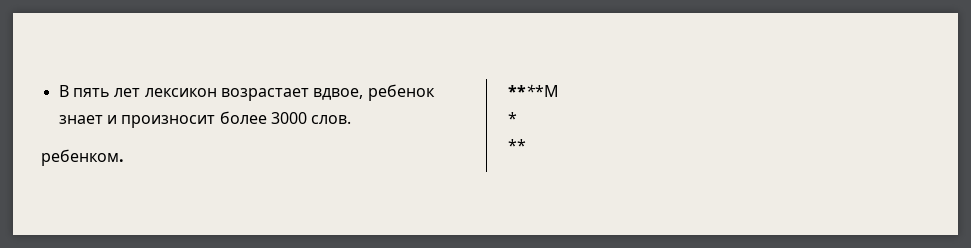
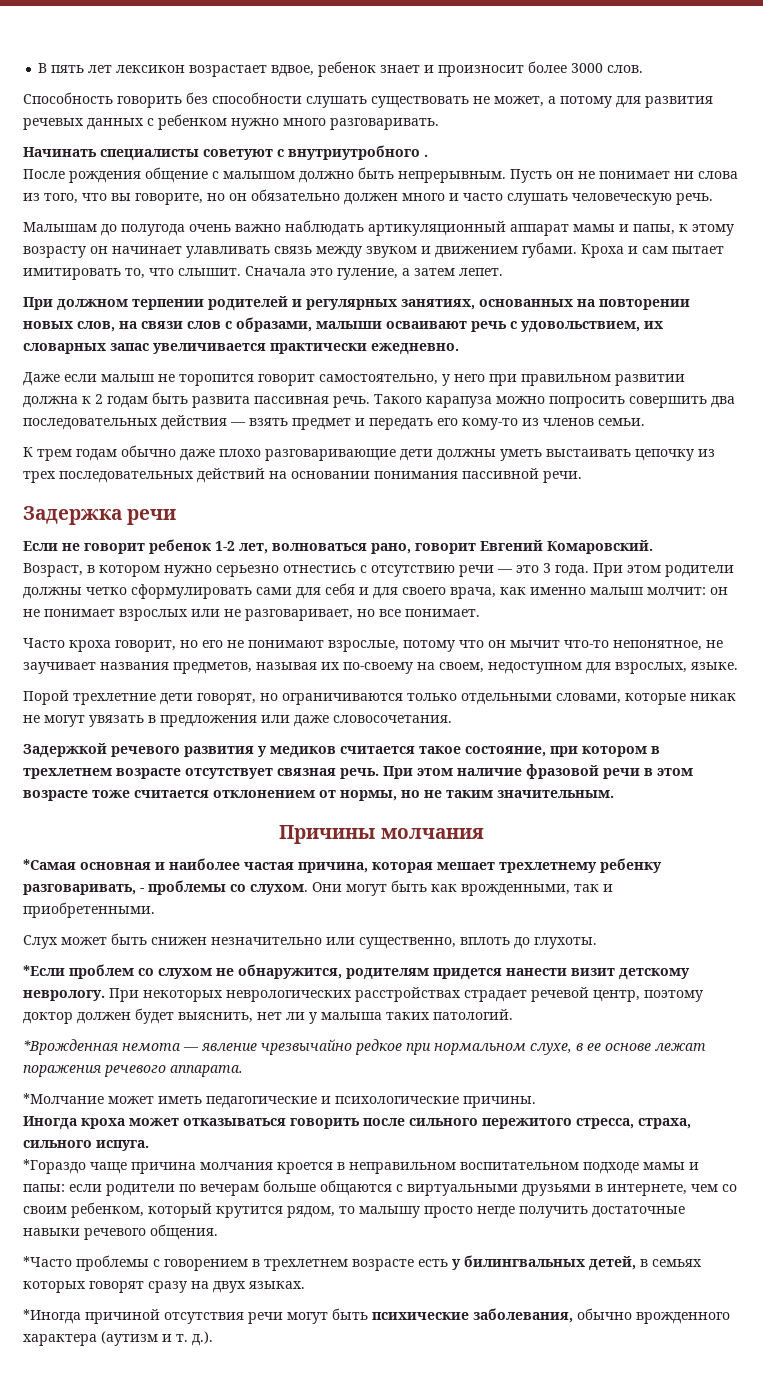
- ребенком.
- ****М
- *
- **
+ Способность говорить без способности слушать существовать не может, а потому для развития речевых данных с ребенком нужно много разговаривать.
+ Начинать специалисты советуют с внутриутробного .
+ После рождения общение с малышом должно быть непрерывным. Пусть он не понимает ни слова из того, что вы говорите, но он обязательно должен много и часто слушать человеческую речь.
+ Малышам до полугода очень важно наблюдать артикуляционный аппарат мамы и папы, к этому возрасту он начинает улавливать связь между звуком и движением губами. Кроха и сам пытает имитировать то, что слышит. Сначала это гуление, а затем лепет.
+ При должном терпении родителей и регулярных занятиях, основанных на повторении новых слов, на связи слов с образами, малыши осваивают речь с удовольствием, их словарных запас увеличивается практически ежедневно.
+ Даже если малыш не торопится говорит самостоятельно, у него при правильном развитии должна к 2 годам быть развита пассивная речь. Такого карапуза можно попросить совершить два последовательных действия — взять предмет и передать его кому-то из членов семьи.
+ К трем годам обычно даже плохо разговаривающие дети должны уметь выстаивать цепочку из трех последовательных действий на основании понимания пассивной речи.
+ Задержка речи
+ Если не говорит ребенок 1-2 лет, волноваться рано, говорит Евгений Комаровский.
+ Возраст, в котором нужно серьезно отнестись с отсутствию речи — это 3 года. При этом родители должны четко сформулировать сами для себя и для своего врача, как именно малыш молчит: он не понимает взрослых или не разговаривает, но все понимает.
+ Часто кроха говорит, но его не понимают взрослые, потому что он мычит что-то непонятное, не заучивает названия предметов, называя их по-своему на своем, недоступном для взрослых, языке.
+ Порой трехлетние дети говорят, но ограничиваются только отдельными словами, которые никак не могут увязать в предложения или даже словосочетания.
+ Задержкой речевого развития у медиков считается такое состояние, при котором в трехлетнем возрасте отсутствует связная речь. При этом наличие фразовой речи в этом возрасте тоже считается отклонением от нормы, но не таким значительным.
+ Причины молчания
+ *Самая основная и наиболее частая причина, которая мешает трехлетнему ребенку разговаривать, - проблемы со слухом. Они могут быть как врожденными, так и приобретенными.
+ Слух может быть снижен незначительно или существенно, вплоть до глухоты.
+ *Если проблем со слухом не обнаружится, родителям придется нанести визит детскому неврологу. При некоторых неврологических расстройствах страдает речевой центр, поэтому доктор должен будет выяснить, нет ли у малыша таких патологий.
+ *Врожденная немота — явление чрезвычайно редкое при нормальном слухе, в ее основе лежат поражения речевого аппарата.
+ *Молчание может иметь педагогические и психологические причины.
+ Иногда кроха может отказываться говорить после сильного пережитого стресса, страха, сильного испуга.
+ *Гораздо чаще причина молчания кроется в неправильном воспитательном подходе мамы и папы: если родители по вечерам больше общаются с виртуальными друзьями в интернете, чем со своим ребенком, который крутится рядом, то малышу просто негде получить достаточные навыки речевого общения.
+ *Часто проблемы с говорением в трехлетнем возрасте есть у билингвальных детей, в семьях которых говорят сразу на двух языках.
+ *Иногда причиной отсутствия речи могут быть психические заболевания, обычно врожденного характера (аутизм и т. д.).

